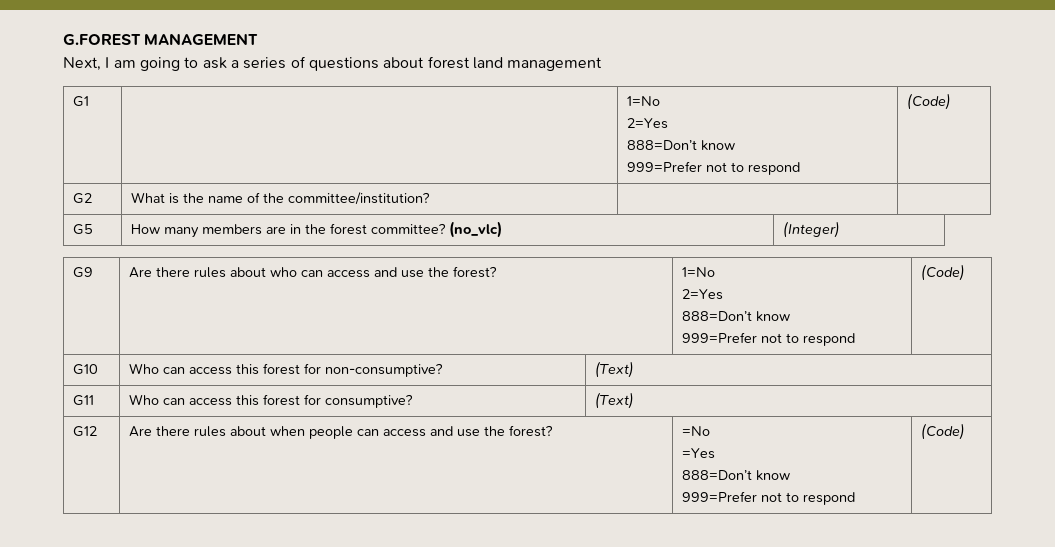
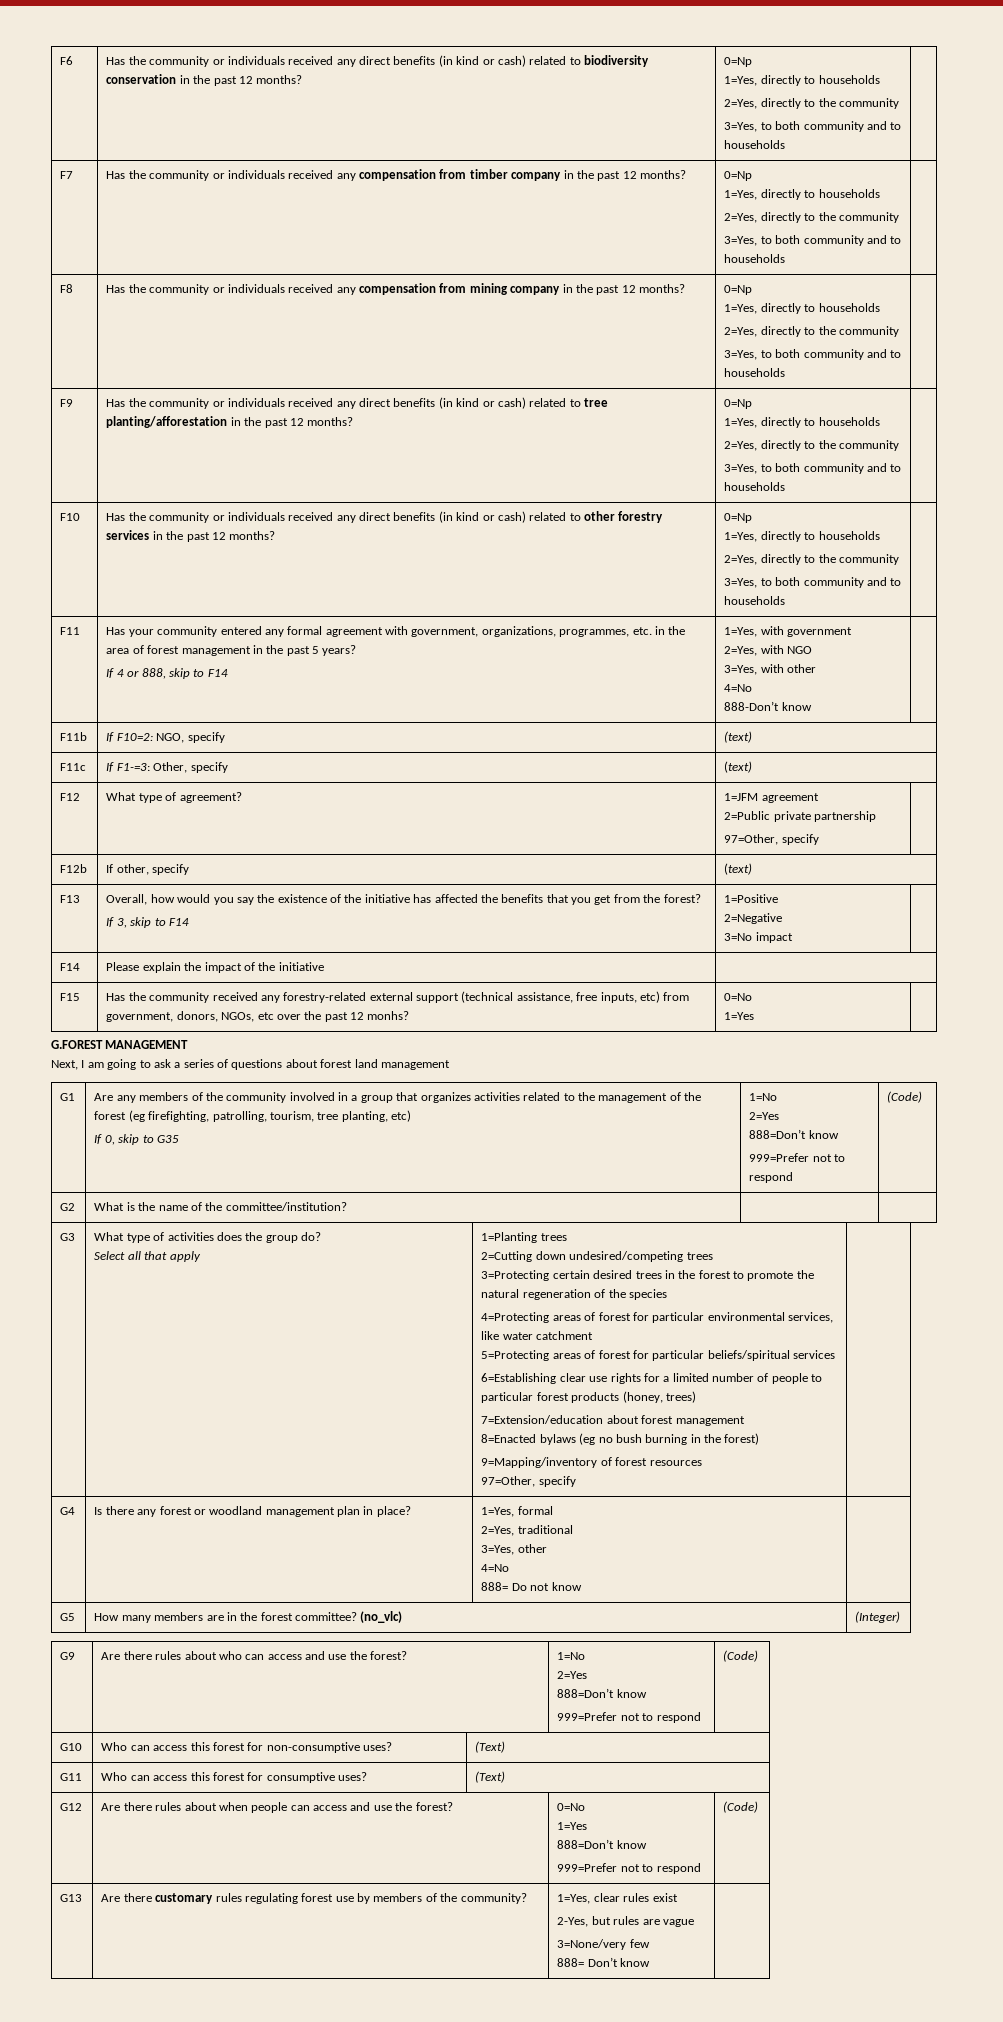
+ F6 | Has the community or individuals received any direct benefits (in kind or cash) related to biodiversity conservation in the past 12 months? | 0=Np
+ 1=Yes, directly to households
+ 2=Yes, directly to the community
+ 3=Yes, to both community and to households |
+ F7 | Has the community or individuals received any compensation from timber company in the past 12 months? | 0=Np
+ 1=Yes, directly to households
+ 2=Yes, directly to the community
+ 3=Yes, to both community and to households |
+ F8 | Has the community or individuals received any compensation from mining company in the past 12 months? | 0=Np
+ 1=Yes, directly to households
+ 2=Yes, directly to the community
+ 3=Yes, to both community and to households |
+ F9 | Has the community or individuals received any direct benefits (in kind or cash) related to tree planting/afforestation in the past 12 months? | 0=Np
+ 1=Yes, directly to households
+ 2=Yes, directly to the community
+ 3=Yes, to both community and to households |
+ F10 | Has the community or individuals received any direct benefits (in kind or cash) related to other forestry services in the past 12 months? | 0=Np
+ 1=Yes, directly to households
+ 2=Yes, directly to the community
+ 3=Yes, to both community and to households |
+ F11 | Has your community entered any formal agreement with government, organizations, programmes, etc. in the area of forest management in the past 5 years?
+ If 4 or 888, skip to F14 | 1=Yes, with government
+ 2=Yes, with NGO
+ 3=Yes, with other
+ 4=No
+ 888-Don’t know |
+ F11b | If F10=2: NGO, specify | (text)
+ F11c | If F1-=3: Other, specify | (text)
+ F12 | What type of agreement? | 1=JFM agreement
+ 2=Public private partnership
+ 97=Other, specify |
+ F12b | If other, specify | (text)
+ F13 | Overall, how would you say the existence of the initiative has affected the benefits that you get from the forest?
+ If 3, skip to F14 | 1=Positive
+ 2=Negative
+ 3=No impact |
+ F14 | Please explain the impact of the initiative |
+ F15 | Has the community received any forestry-related external support (technical assistance, free inputs, etc) from government, donors, NGOs, etc over the past 12 monhs? | 0=No
+ 1=Yes |
+ Are any members of the community involved in a group that organizes activities related to the management of the forest (eg firefighting, patrolling, tourism, tree planting, etc)
+ If 0, skip to G35
+ G3 | What type of activities does the group do?
+ Select all that apply | 1=Planting trees
+ 2=Cutting down undesired/competing trees
+ 3=Protecting certain desired trees in the forest to promote the natural regeneration of the species
+ 4=Protecting areas of forest for particular environmental services, like water catchment
+ 5=Protecting areas of forest for particular beliefs/spiritual services
+ 6=Establishing clear use rights for a limited number of people to particular forest products (honey, trees)
+ 7=Extension/education about forest management
+ 8=Enacted bylaws (eg no bush burning in the forest)
+ 9=Mapping/inventory of forest resources
+ 97=Other, specify |
+ G4 | Is there any forest or woodland management plan in place? | 1=Yes, formal
+ 2=Yes, traditional
+ 3=Yes, other
+ 4=No
+ 888= Do not know |
- G10 | Who can access this forest for non-consumptive? | (Text)
+ G10 | Who can access this forest for non-consumptive uses? | (Text)
- G11 | Who can access this forest for consumptive? | (Text)
+ G11 | Who can access this forest for consumptive uses? | (Text)
- G12 | Are there rules about when people can access and use the forest? | =No
- =Yes
+ G12 | Are there rules about when people can access and use the forest? | 0=No
+ 1=Yes
  888=Don’t know
  999=Prefer not to respond | (Code)
+ G13 | Are there customary rules regulating forest use by members of the community? | 1=Yes, clear rules exist
+ 2-Yes, but rules are vague
+ 3=None/very few
+ 888= Don’t know |

